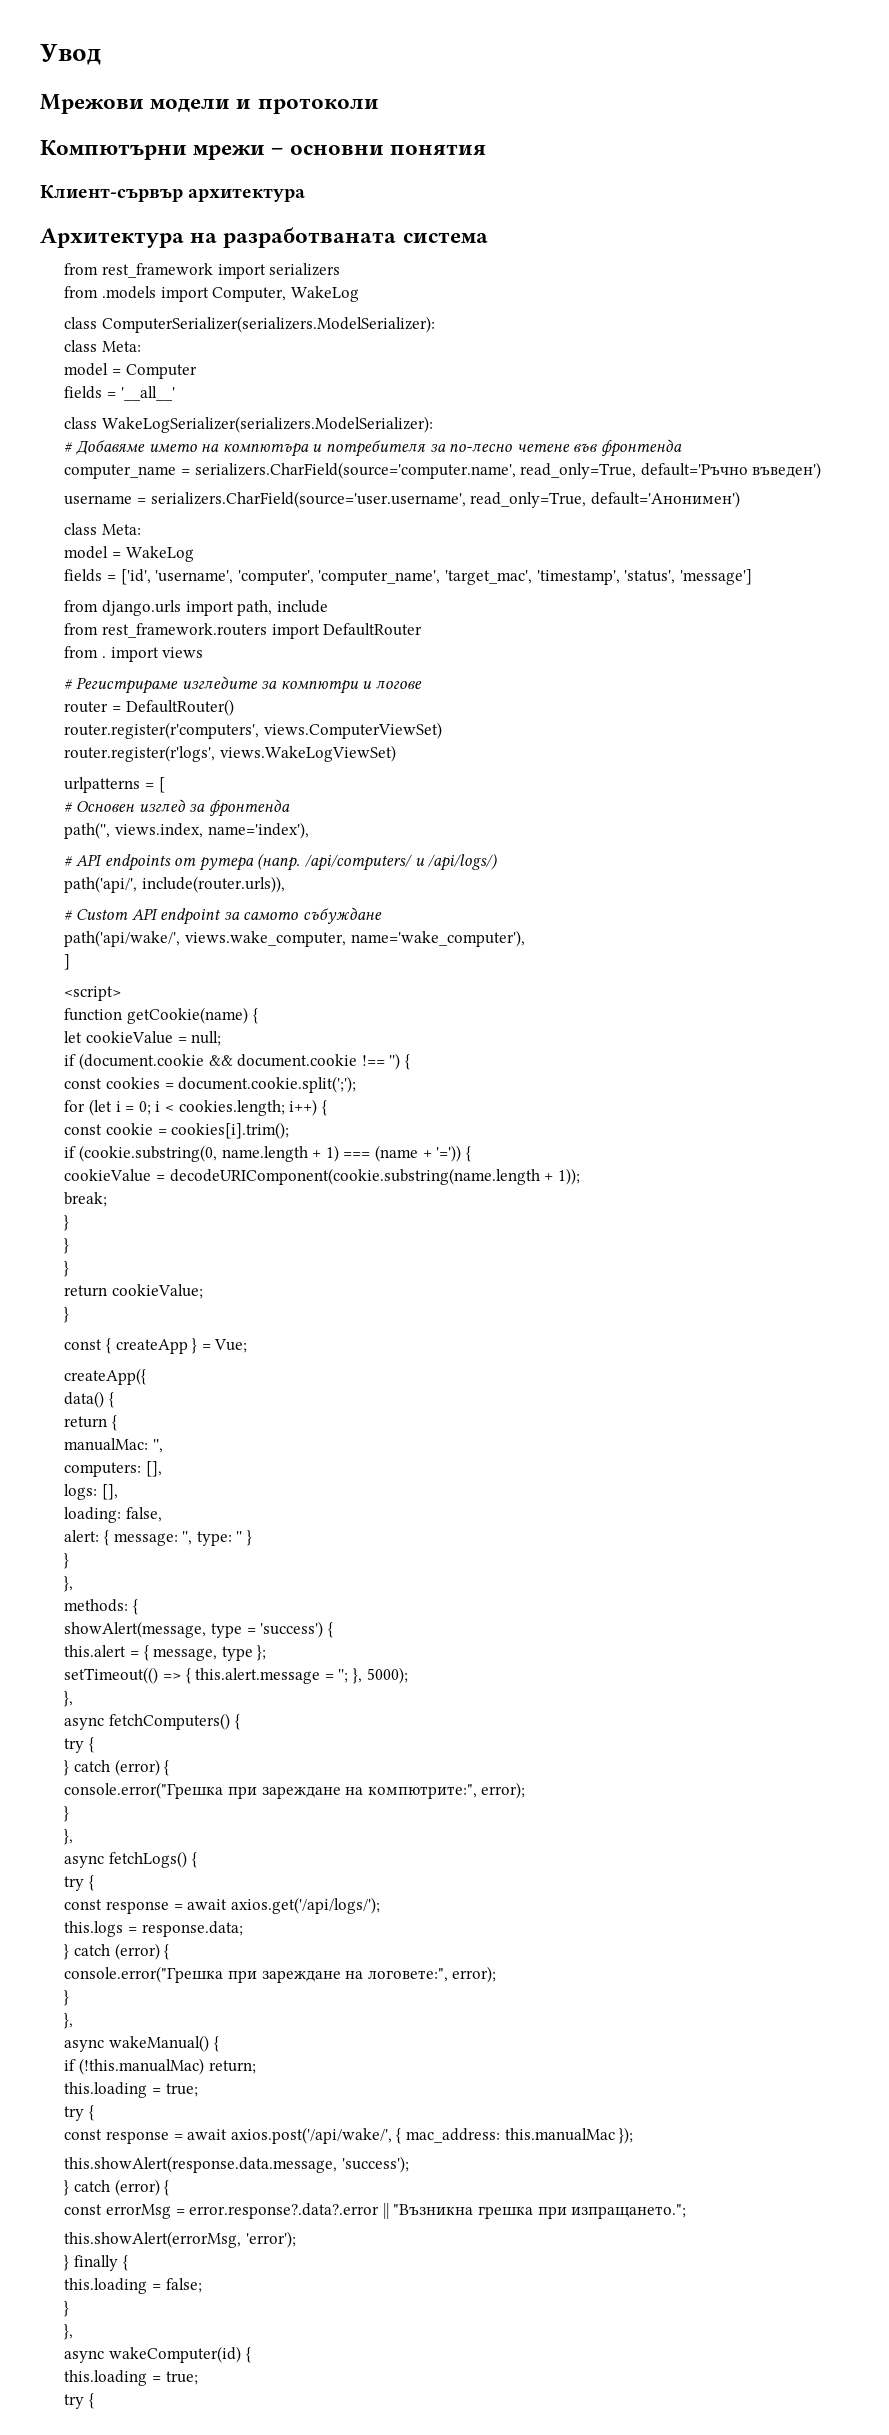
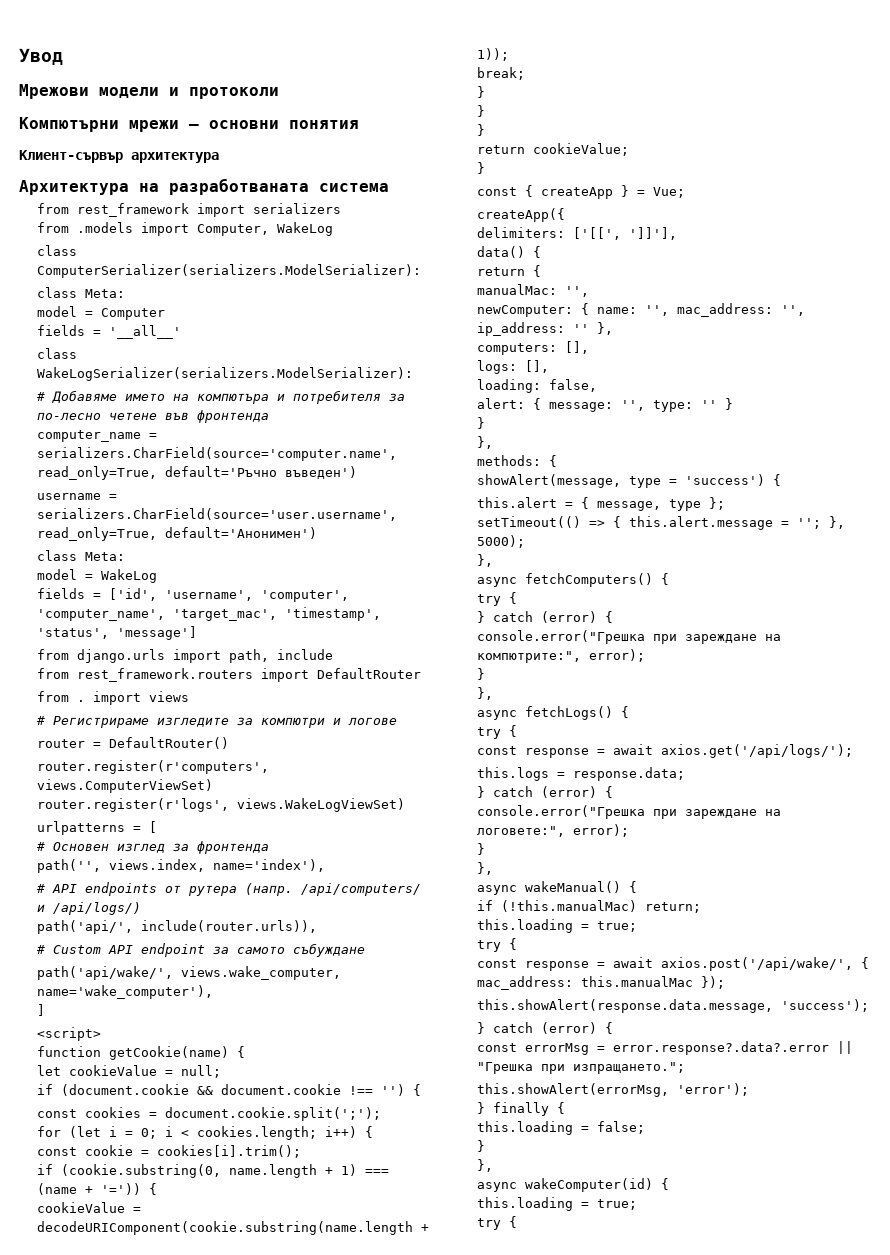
+ delimiters: ['[[', ']]'],
+ newComputer: { name: '', mac_address: '', ip_address: '' },
- const errorMsg = error.response?.data?.error || "Възникна грешка при изпращането.";
+ const errorMsg = error.response?.data?.error || "Грешка при изпращането.";

